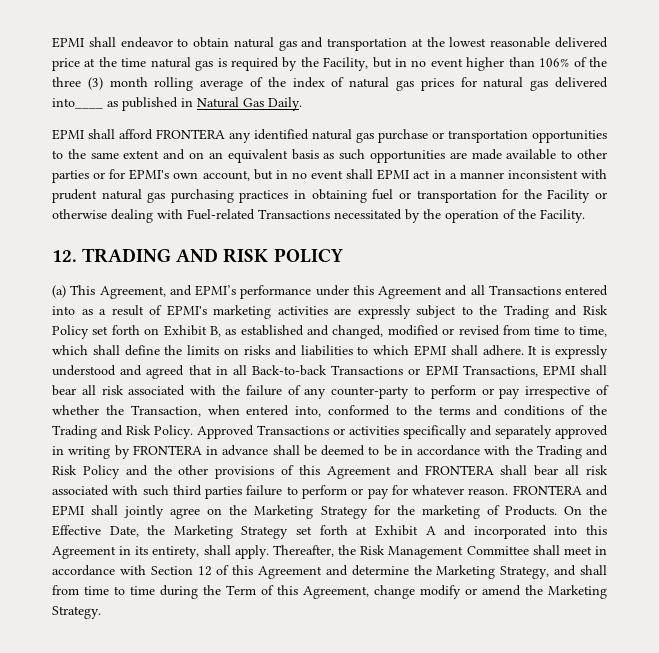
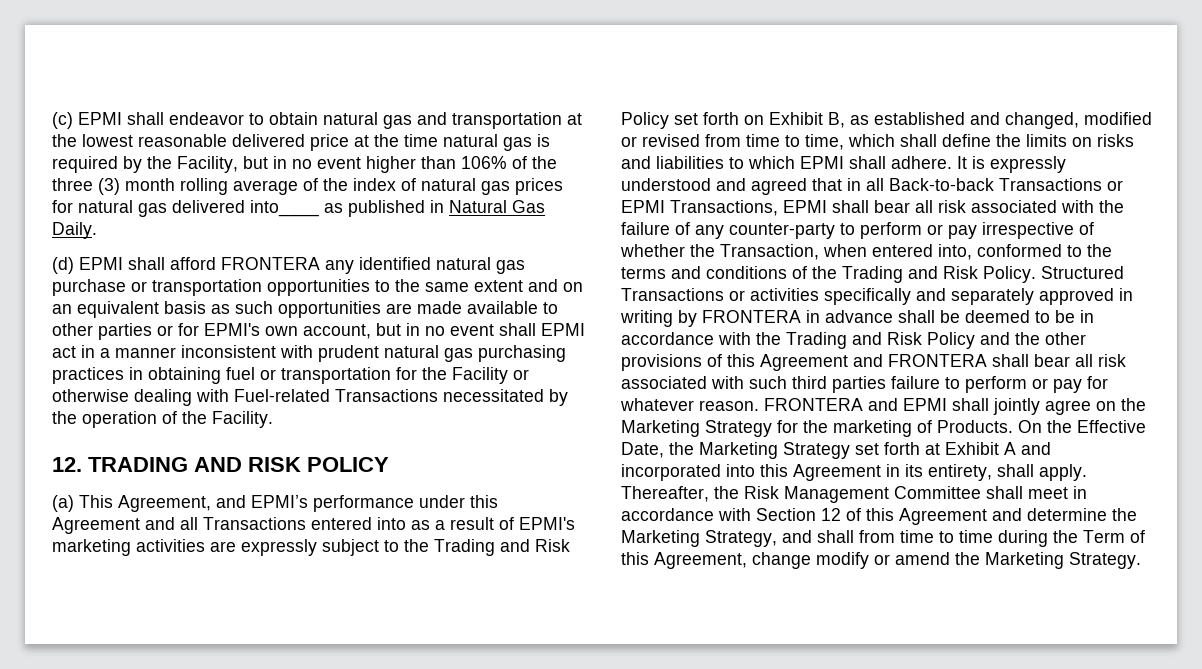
- EPMI shall endeavor to obtain natural gas and transportation at the lowest reasonable delivered price at the time natural gas is required by the Facility, but in no event higher than 106% of the three (3) month rolling average of the index of natural gas prices for natural gas delivered into____ as published in Natural Gas Daily.
+ (c) EPMI shall endeavor to obtain natural gas and transportation at the lowest reasonable delivered price at the time natural gas is required by the Facility, but in no event higher than 106% of the three (3) month rolling average of the index of natural gas prices for natural gas delivered into____ as published in Natural Gas Daily.
- EPMI shall afford FRONTERA any identified natural gas purchase or transportation opportunities to the same extent and on an equivalent basis as such opportunities are made available to other parties or for EPMI's own account, but in no event shall EPMI act in a manner inconsistent with prudent natural gas purchasing practices in obtaining fuel or transportation for the Facility or otherwise dealing with Fuel-related Transactions necessitated by the operation of the Facility.
+ (d) EPMI shall afford FRONTERA any identified natural gas purchase or transportation opportunities to the same extent and on an equivalent basis as such opportunities are made available to other parties or for EPMI's own account, but in no event shall EPMI act in a manner inconsistent with prudent natural gas purchasing practices in obtaining fuel or transportation for the Facility or otherwise dealing with Fuel-related Transactions necessitated by the operation of the Facility.
- Approved Transactions or activities specifically and separately approved in writing by FRONTERA in advance shall be deemed to be in accordance with the Trading and Risk Policy and the other provisions of this Agreement and FRONTERA shall bear all risk associated with such third parties failure to perform or pay for whatever reason.
+ Structured Transactions or activities specifically and separately approved in writing by FRONTERA in advance shall be deemed to be in accordance with the Trading and Risk Policy and the other provisions of this Agreement and FRONTERA shall bear all risk associated with such third parties failure to perform or pay for whatever reason.

